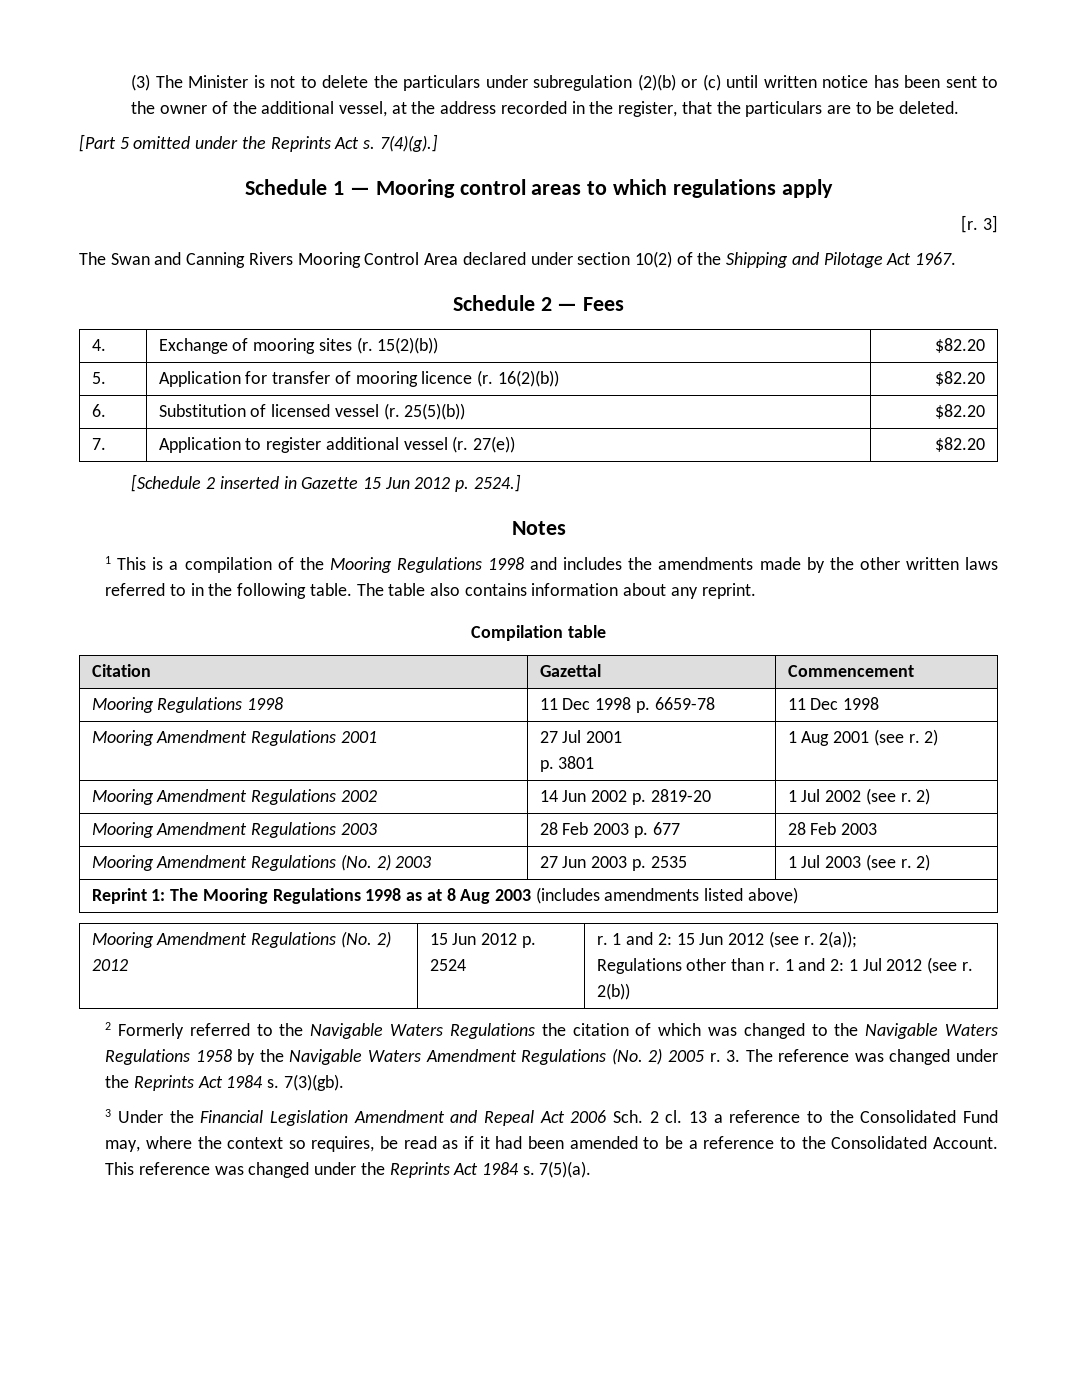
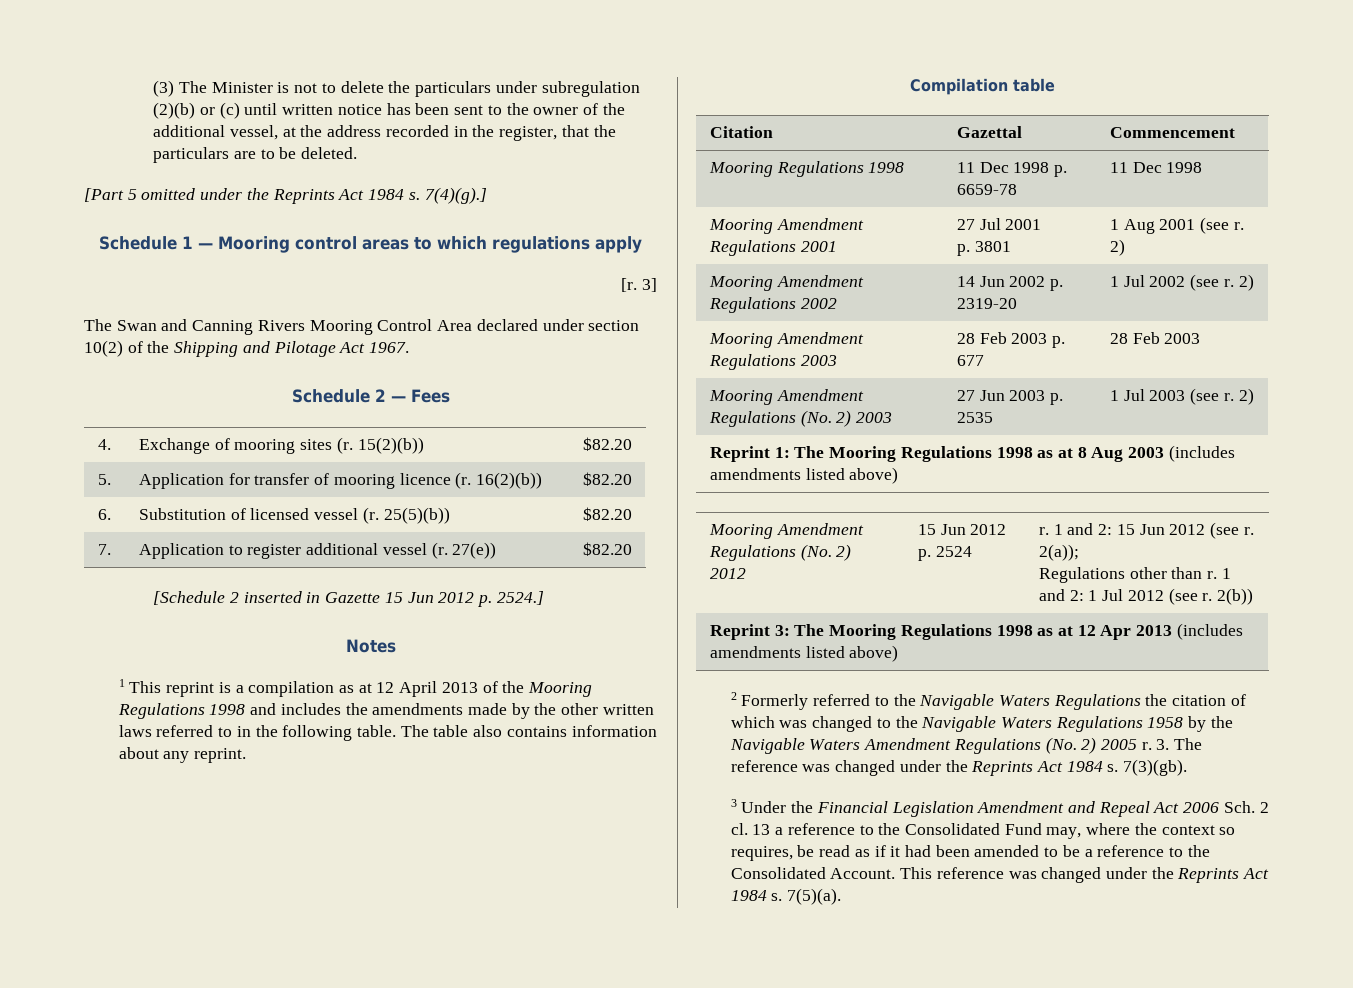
- [Part 5 omitted under the Reprints Act s.
+ [Part 5 omitted under the Reprints Act 1984 s.
- 1 This is a compilation of the Mooring Regulations 1998 and includes the amendments made by the other written laws referred to in the following table.
+ 1 This reprint is a compilation as at 12 April 2013 of the Mooring Regulations 1998 and includes the amendments made by the other written laws referred to in the following table.
- Mooring Amendment Regulations 2002 | 14 Jun 2002 p. 2819-20 | 1 Jul 2002 (see r. 2)
+ Mooring Amendment Regulations 2002 | 14 Jun 2002 p. 2319-20 | 1 Jul 2002 (see r. 2)
+ Reprint 3: The Mooring Regulations 1998 as at 12 Apr 2013 (includes amendments listed above)

